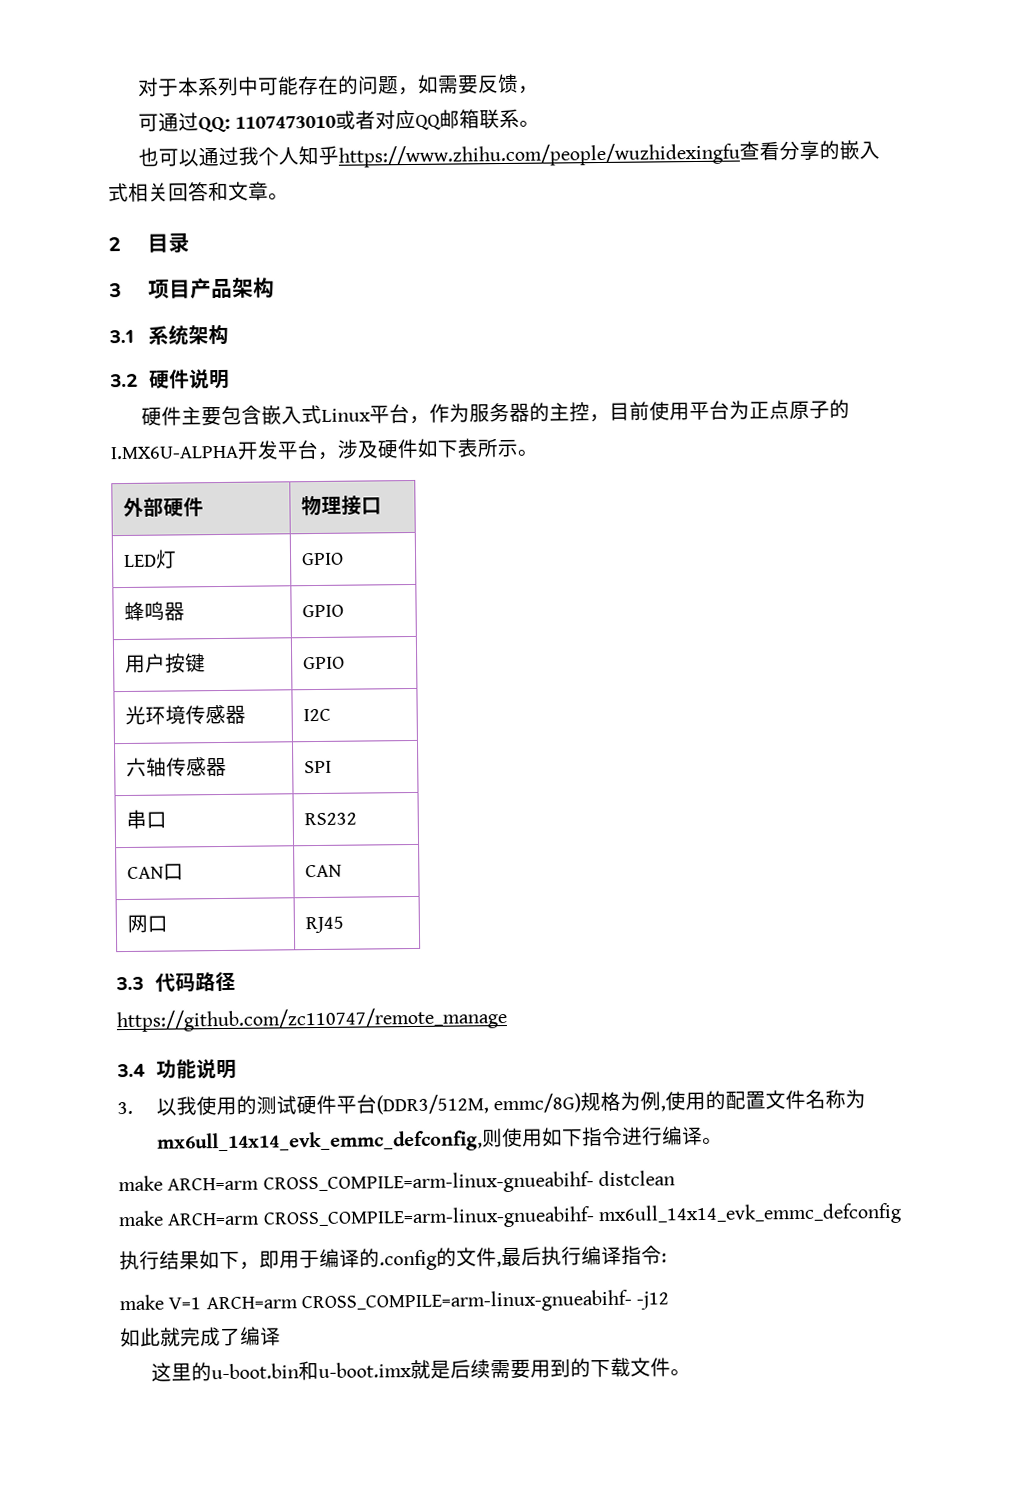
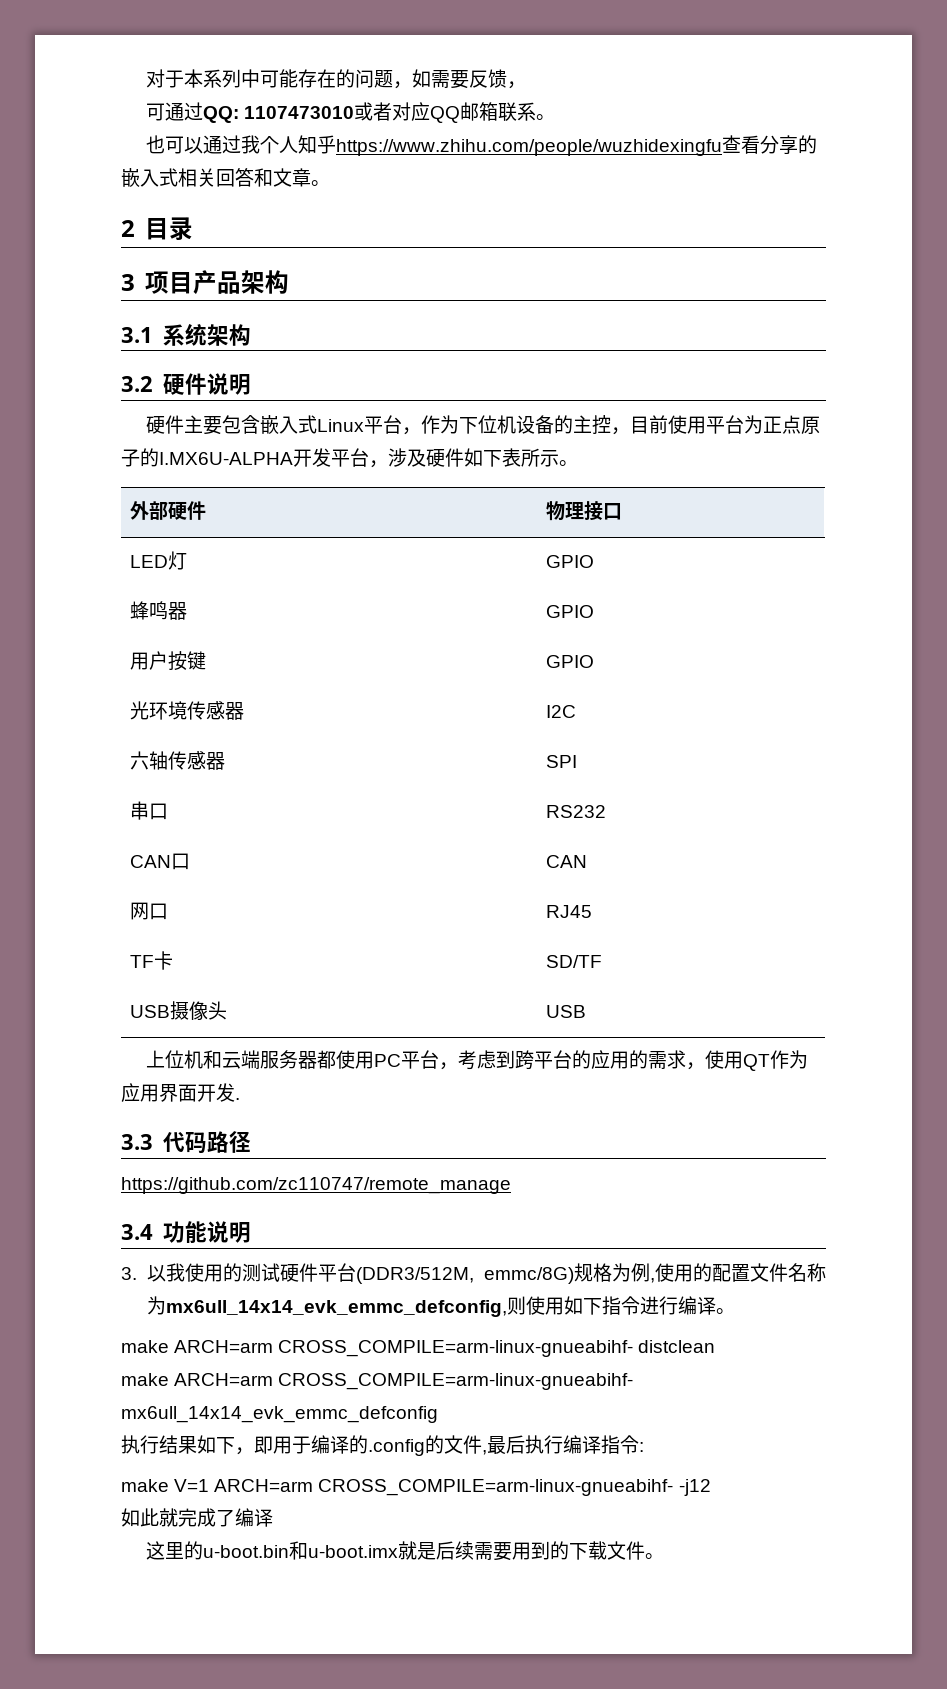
- 硬件主要包含嵌入式Linux平台，作为服务器的主控，目前使用平台为正点原子的I.MX6U-ALPHA开发平台，涉及硬件如下表所示。
+ 硬件主要包含嵌入式Linux平台，作为下位机设备的主控，目前使用平台为正点原子的I.MX6U-ALPHA开发平台，涉及硬件如下表所示。
+ TF卡 | SD/TF
+ USB摄像头 | USB
+ 上位机和云端服务器都使用PC平台，考虑到跨平台的应用的需求，使用QT作为应用界面开发.

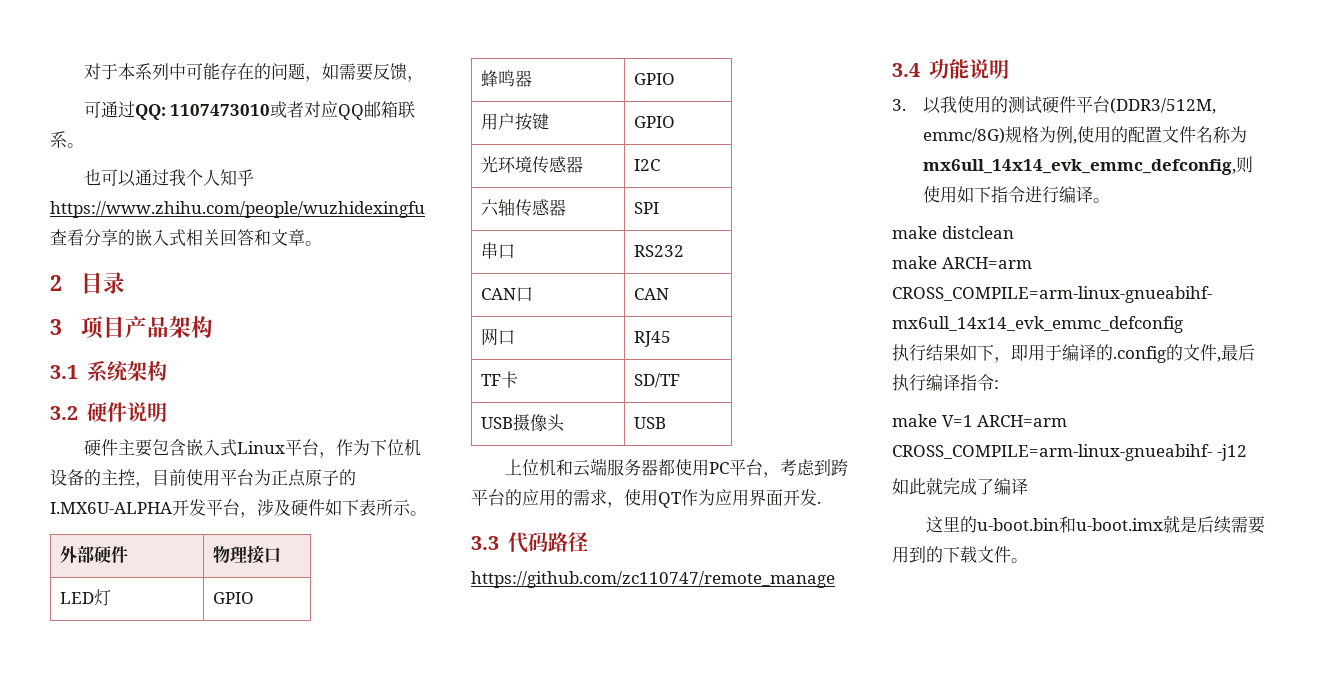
- make ARCH=arm CROSS_COMPILE=arm-linux-gnueabihf- distclean
+ make distclean

